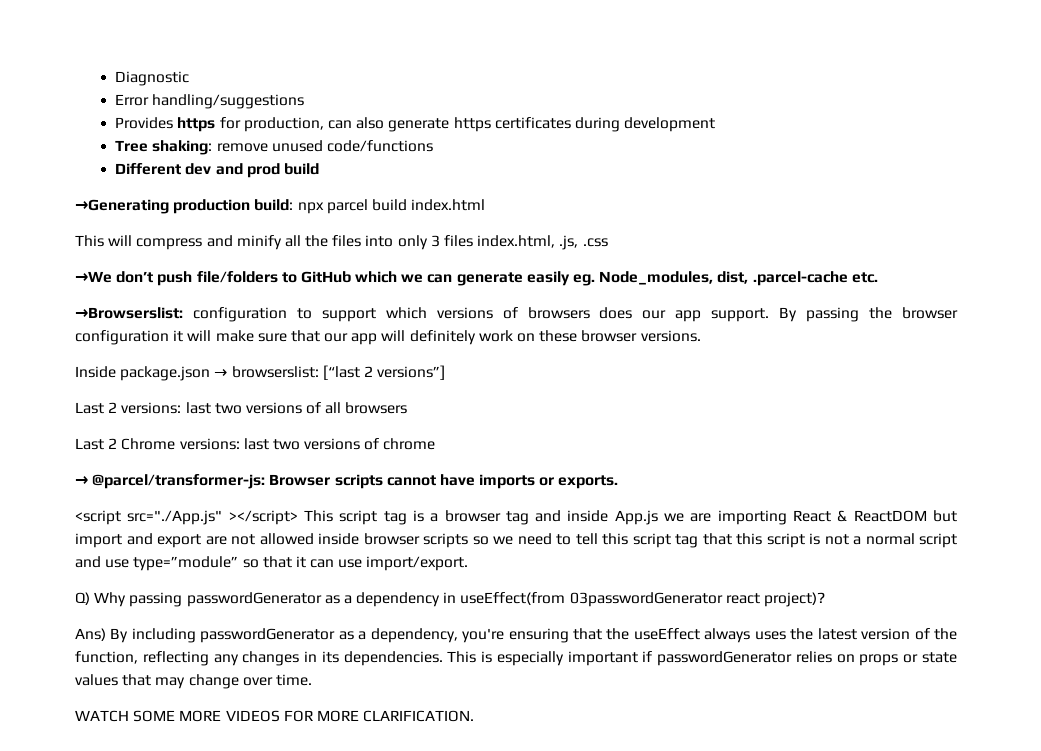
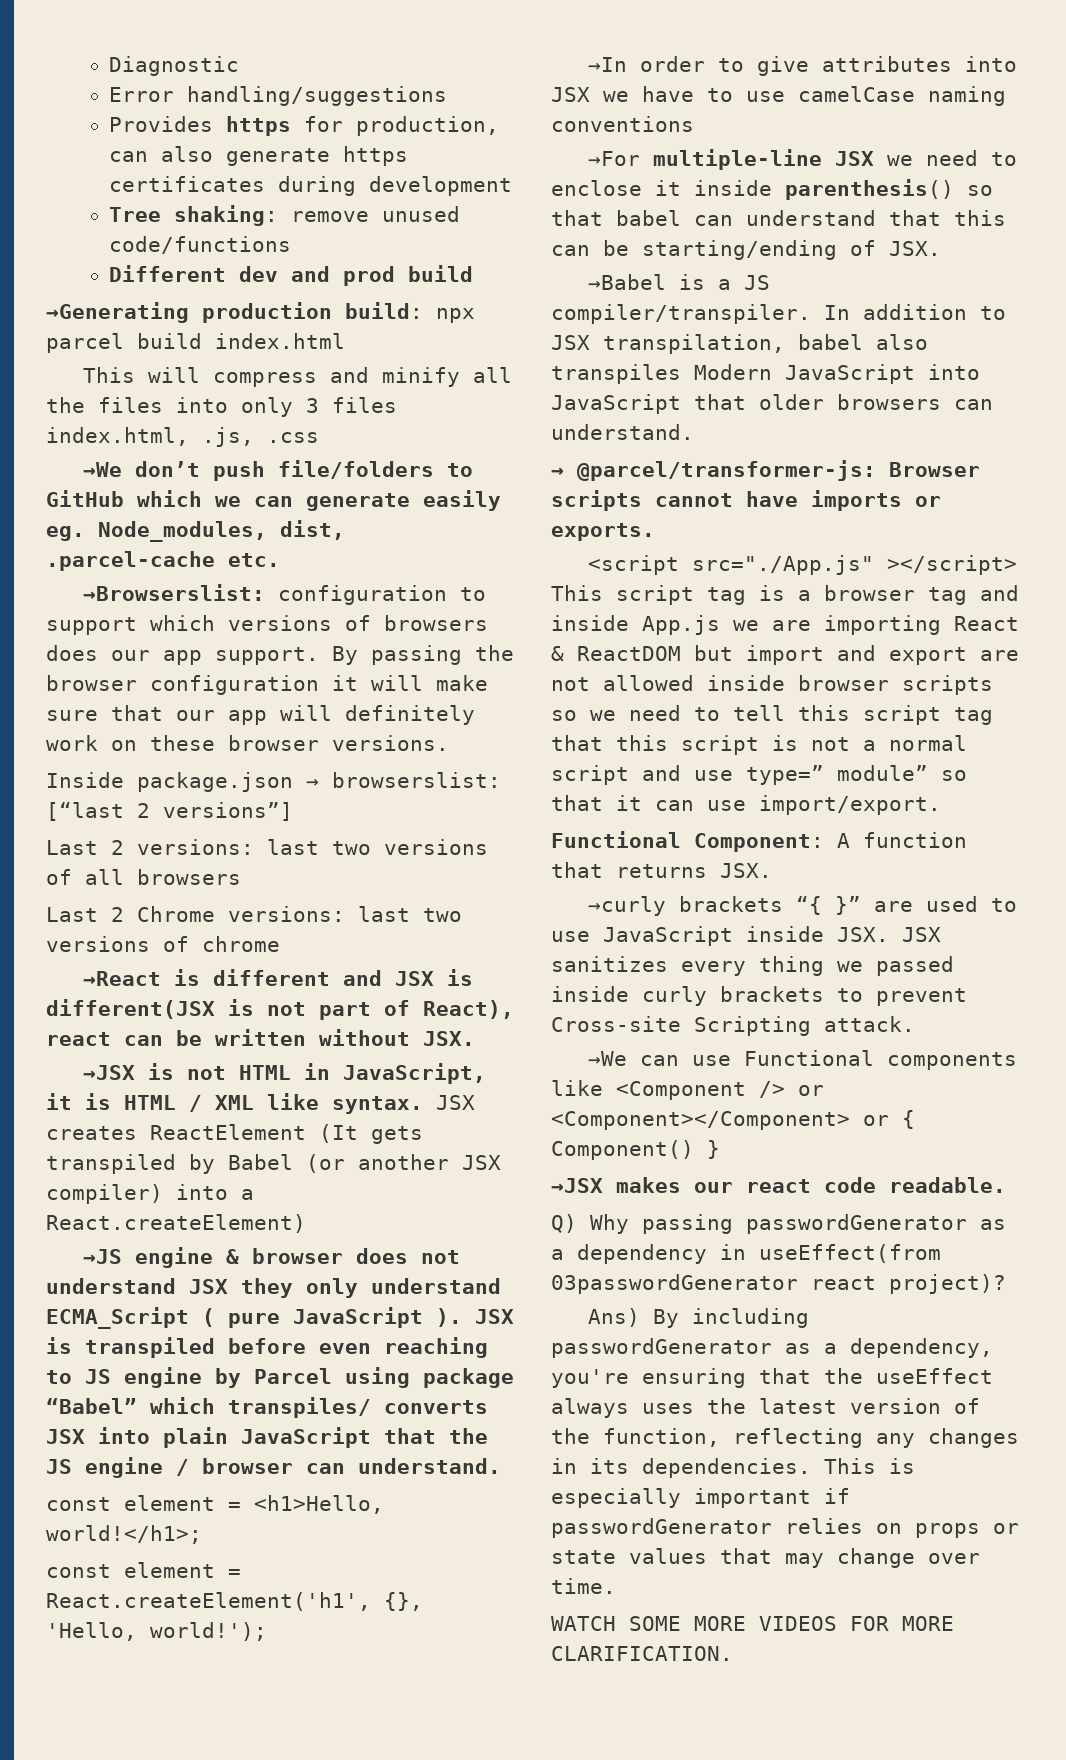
+ →React is different and JSX is different(JSX is not part of React), react can be written without JSX.
+ →JSX is not HTML in JavaScript, it is HTML / XML like syntax. JSX creates ReactElement (It gets transpiled by Babel (or another JSX compiler) into a React.createElement)
+ →JS engine & browser does not understand JSX they only understand ECMA_Script ( pure JavaScript ). JSX is transpiled before even reaching to JS engine by Parcel using package “Babel” which transpiles/ converts JSX into plain JavaScript that the JS engine / browser can understand.
+ const element = <h1>Hello, world!</h1>;
+ const element = React.createElement('h1', {}, 'Hello, world!');
+ →In order to give attributes into JSX we have to use camelCase naming conventions
+ →For multiple-line JSX we need to enclose it inside parenthesis() so that babel can understand that this can be starting/ending of JSX.
+ →Babel is a JS compiler/transpiler. In addition to JSX transpilation, babel also transpiles Modern JavaScript into JavaScript that older browsers can understand.
- <script src="./App.js" ></script> This script tag is a browser tag and inside App.js we are importing React & ReactDOM but import and export are not allowed inside browser scripts so we need to tell this script tag that this script is not a normal script and use type=”module” so that it can use import/export.
+ <script src="./App.js" ></script> This script tag is a browser tag and inside App.js we are importing React & ReactDOM but import and export are not allowed inside browser scripts so we need to tell this script tag that this script is not a normal script and use type=” module” so that it can use import/export.
+ Functional Component: A function that returns JSX.
+ →curly brackets “{ }” are used to use JavaScript inside JSX. JSX sanitizes every thing we passed inside curly brackets to prevent Cross-site Scripting attack.
+ →We can use Functional components like <Component /> or <Component></Component> or { Component() }
+ →JSX makes our react code readable.

